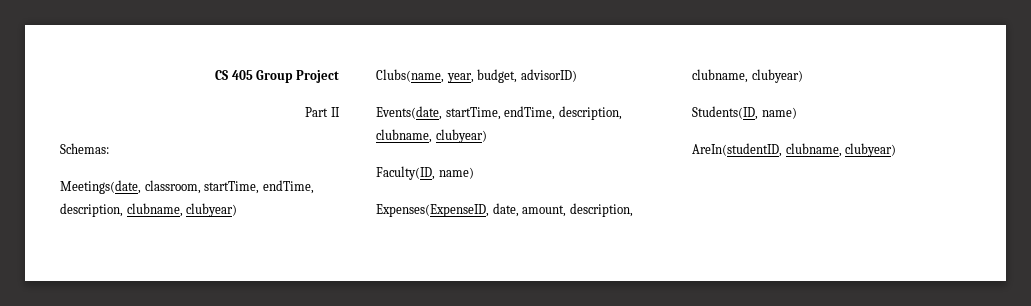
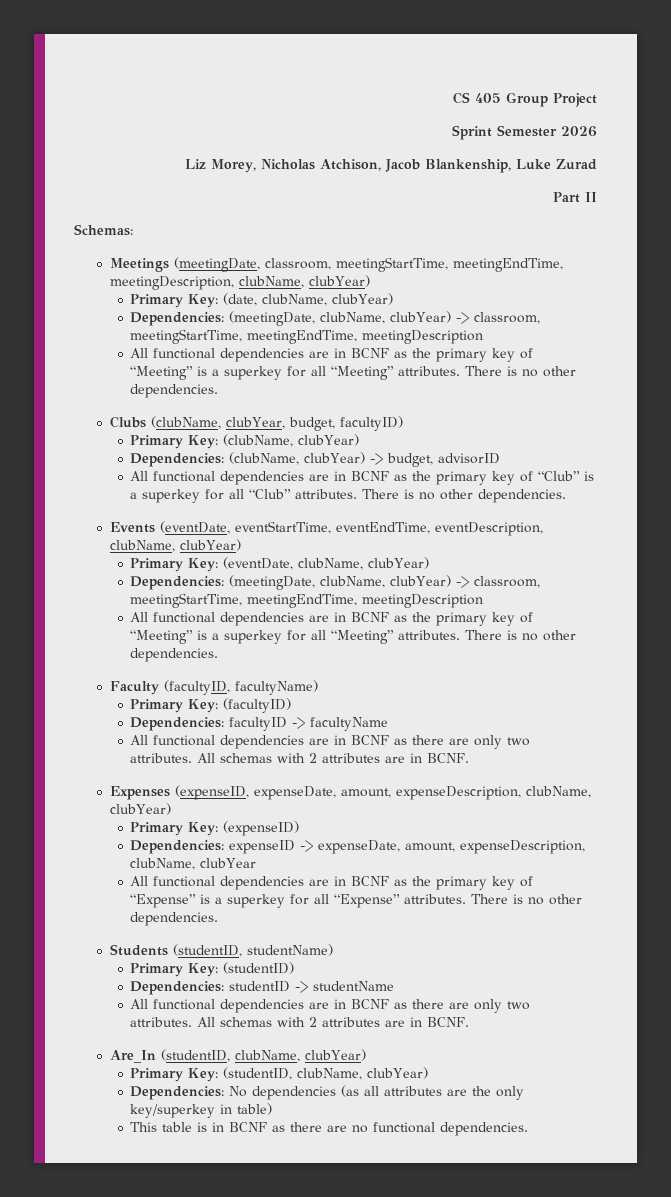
+ Sprint Semester 2026
+ Liz Morey, Nicholas Atchison, Jacob Blankenship, Luke Zurad
  Part II
  Schemas:
- Meetings(date, classroom, startTime, endTime, description, clubname, clubyear)
- Clubs(name, year, budget, advisorID)
- Events(date, startTime, endTime, description, clubname, clubyear)
- Faculty(ID, name)
- Expenses(ExpenseID, date, amount, description, clubname, clubyear)
- Students(ID, name)
- AreIn(studentID, clubname, clubyear)
+ Meetings (meetingDate, classroom, meetingStartTime, meetingEndTime, meetingDescription, clubName, clubYear)
+ Primary Key: (date, clubName, clubYear)
+ Dependencies: (meetingDate, clubName, clubYear) -> classroom, meetingStartTime, meetingEndTime, meetingDescription
+ All functional dependencies are in BCNF as the primary key of “Meeting” is a superkey for all “Meeting” attributes. There is no other dependencies.
+ Clubs (clubName, clubYear, budget, facultyID)
+ Primary Key: (clubName, clubYear)
+ Dependencies: (clubName, clubYear) -> budget, advisorID
+ All functional dependencies are in BCNF as the primary key of “Club” is a superkey for all “Club” attributes. There is no other dependencies.
+ Events (eventDate, eventStartTime, eventEndTime, eventDescription, clubName, clubYear)
+ Primary Key: (eventDate, clubName, clubYear)
+ Dependencies: (meetingDate, clubName, clubYear) -> classroom, meetingStartTime, meetingEndTime, meetingDescription
+ All functional dependencies are in BCNF as the primary key of “Meeting” is a superkey for all “Meeting” attributes. There is no other dependencies.
+ Faculty (facultyID, facultyName)
+ Primary Key: (facultyID)
+ Dependencies: facultyID -> facultyName
+ All functional dependencies are in BCNF as there are only two attributes. All schemas with 2 attributes are in BCNF.
+ Expenses (expenseID, expenseDate, amount, expenseDescription, clubName, clubYear)
+ Primary Key: (expenseID)
+ Dependencies: expenseID -> expenseDate, amount, expenseDescription, clubName, clubYear
+ All functional dependencies are in BCNF as the primary key of “Expense” is a superkey for all “Expense” attributes. There is no other dependencies.
+ Students (studentID, studentName)
+ Primary Key: (studentID)
+ Dependencies: studentID -> studentName
+ All functional dependencies are in BCNF as there are only two attributes. All schemas with 2 attributes are in BCNF.
+ Are_In (studentID, clubName, clubYear)
+ Primary Key: (studentID, clubName, clubYear)
+ Dependencies: No dependencies (as all attributes are the only key/superkey in table)
+ This table is in BCNF as there are no functional dependencies.

